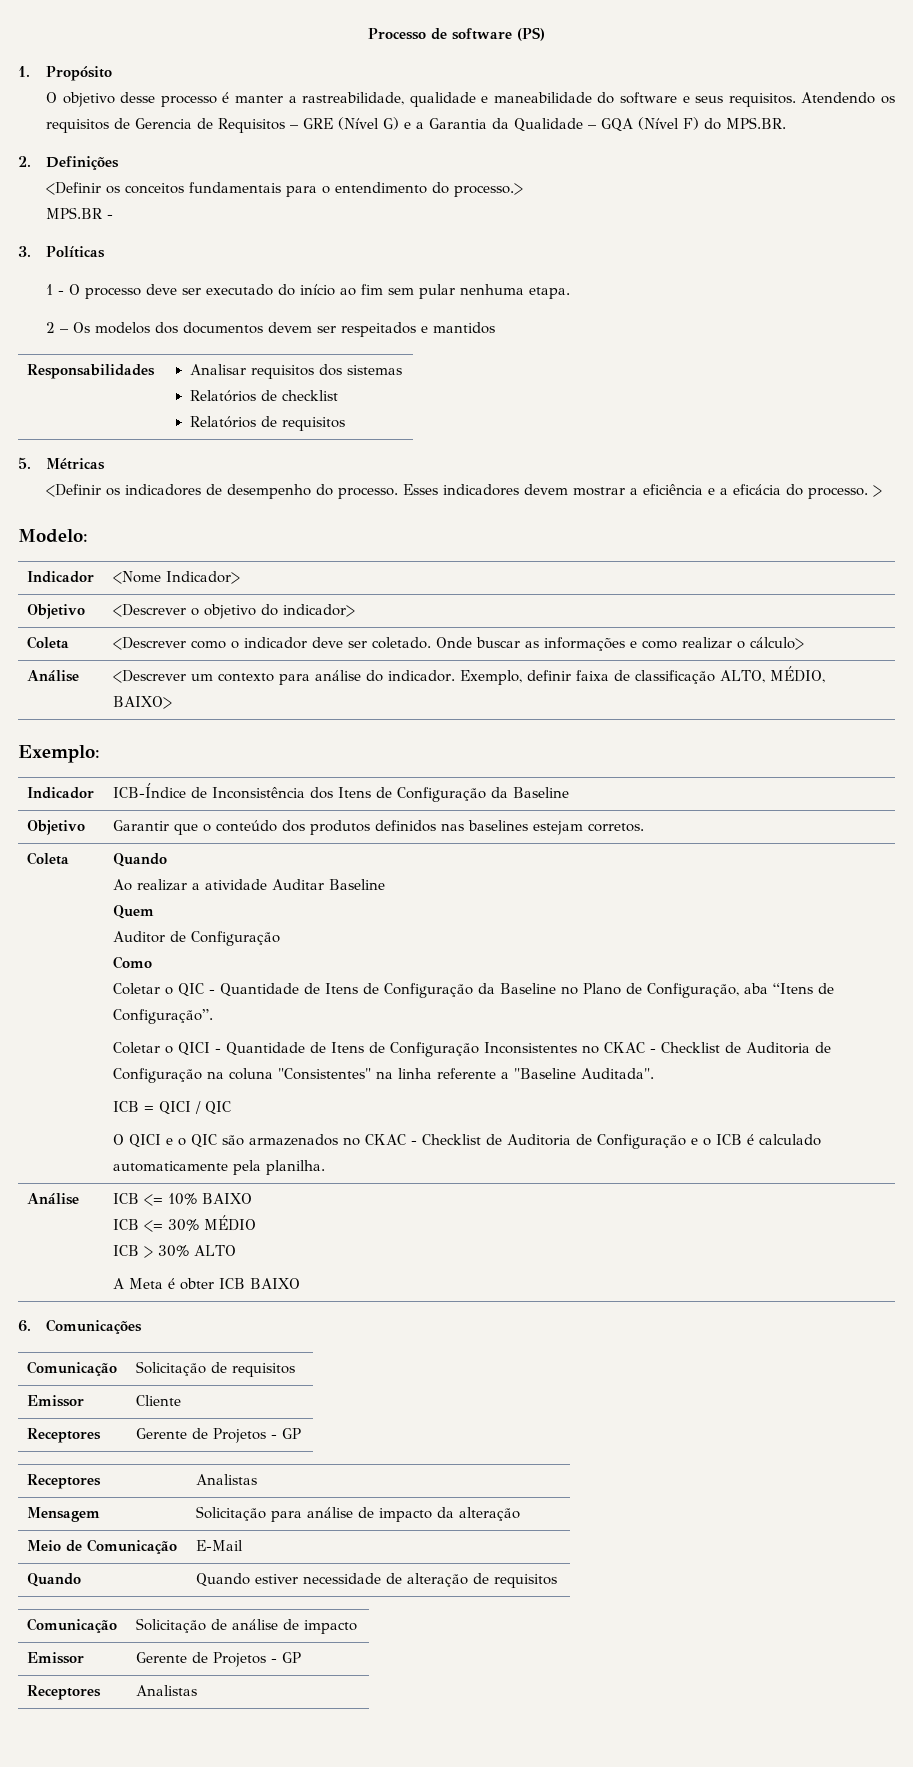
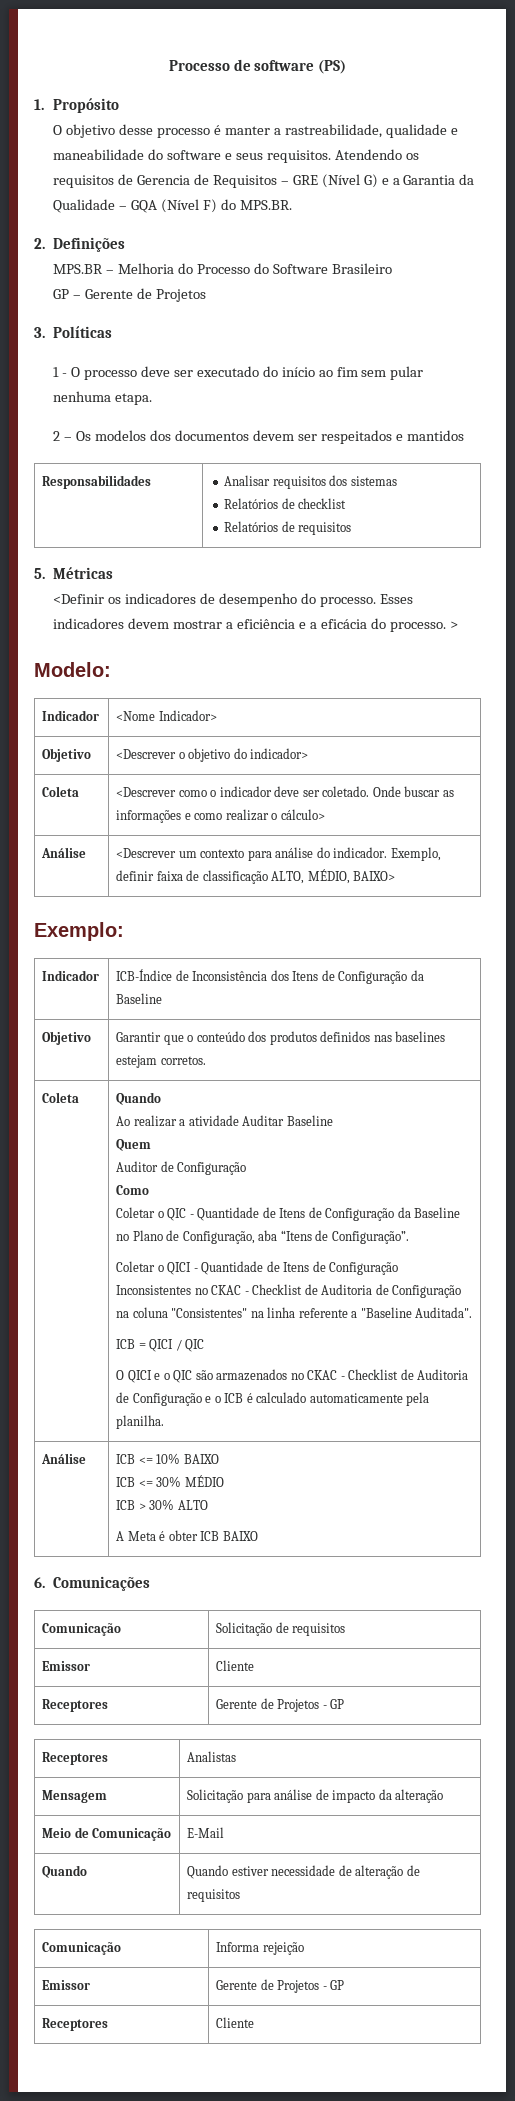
- <Definir os conceitos fundamentais para o entendimento do processo.>
- MPS.BR -
+ MPS.BR – Melhoria do Processo do Software Brasileiro
+ GP – Gerente de Projetos
- Comunicação | Solicitação de análise de impacto
+ Comunicação | Informa rejeição
  Emissor | Gerente de Projetos - GP
- Receptores | Analistas
+ Receptores | Cliente

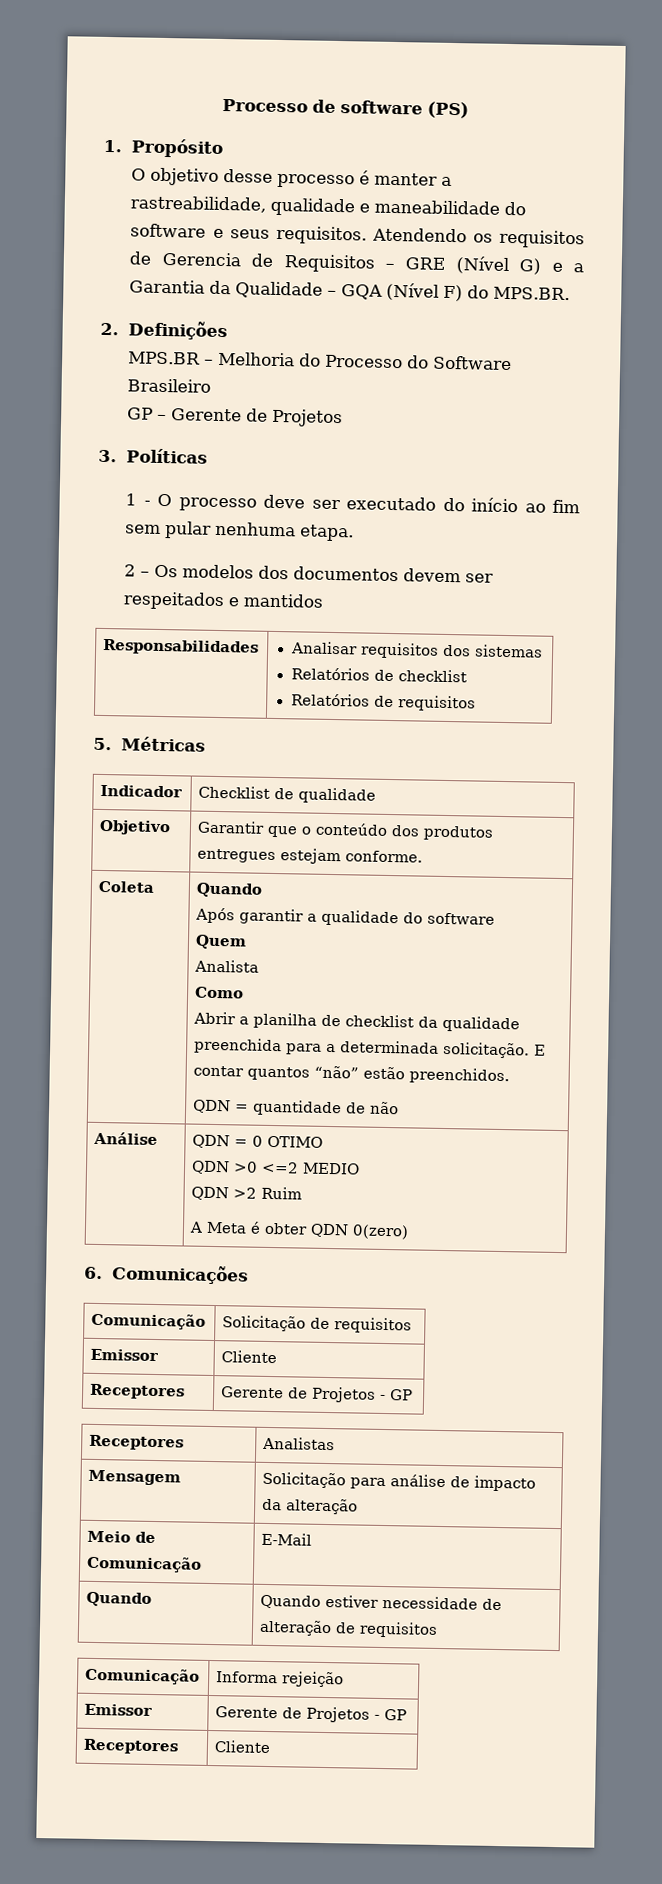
- <Definir os indicadores de desempenho do processo. Esses indicadores devem mostrar a eficiência e a eficácia do processo. >
- Modelo:
- Indicador | <Nome Indicador>
- Objetivo | <Descrever o objetivo do indicador>
- Coleta | <Descrever como o indicador deve ser coletado. Onde buscar as informações e como realizar o cálculo>
- Análise | <Descrever um contexto para análise do indicador. Exemplo, definir faixa de classificação ALTO, MÉDIO, BAIXO>
- Exemplo:
- Indicador | ICB-Índice de Inconsistência dos Itens de Configuração da Baseline
+ Indicador | Checklist de qualidade
- Objetivo | Garantir que o conteúdo dos produtos definidos nas baselines estejam corretos.
+ Objetivo | Garantir que o conteúdo dos produtos entregues estejam conforme.
  Coleta | Quando
- Ao realizar a atividade Auditar Baseline
+ Após garantir a qualidade do software
  Quem
- Auditor de Configuração
+ Analista
  Como
- Coletar o QIC - Quantidade de Itens de Configuração da Baseline no Plano de Configuração, aba “Itens de Configuração”.
- Coletar o QICI - Quantidade de Itens de Configuração Inconsistentes no CKAC - Checklist de Auditoria de Configuração na coluna "Consistentes" na linha referente a "Baseline Auditada".
- ICB = QICI / QIC
- O QICI e o QIC são armazenados no CKAC - Checklist de Auditoria de Configuração e o ICB é calculado automaticamente pela planilha.
- Análise | ICB <= 10% BAIXO
- ICB <= 30% MÉDIO
- ICB > 30% ALTO
- A Meta é obter ICB BAIXO
+ Abrir a planilha de checklist da qualidade preenchida para a determinada solicitação. E contar quantos “não” estão preenchidos.
+ QDN = quantidade de não
+ Análise | QDN = 0 OTIMO
+ QDN >0 <=2 MEDIO
+ QDN >2 Ruim
+ A Meta é obter QDN 0(zero)

